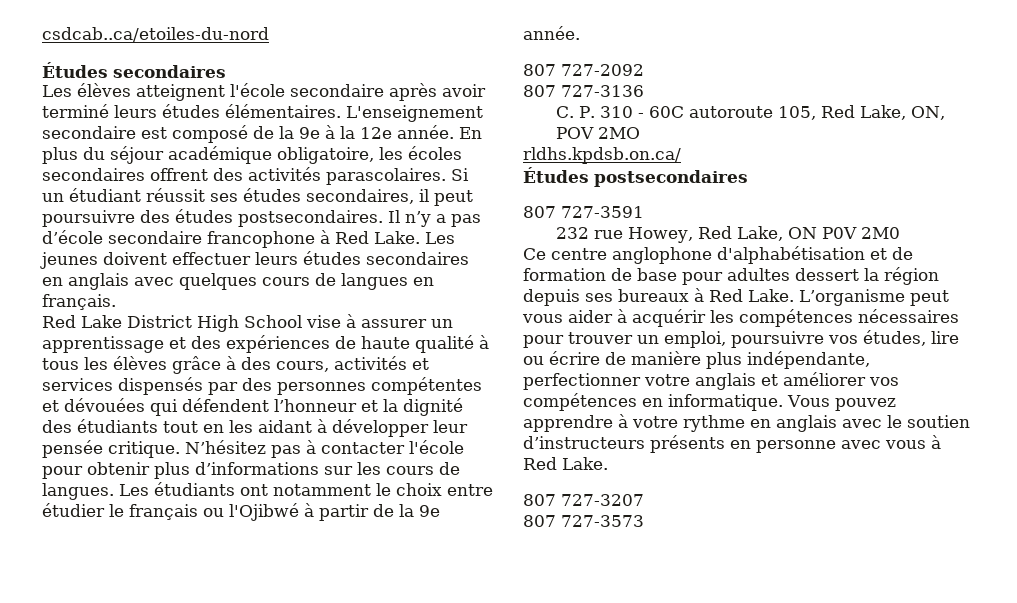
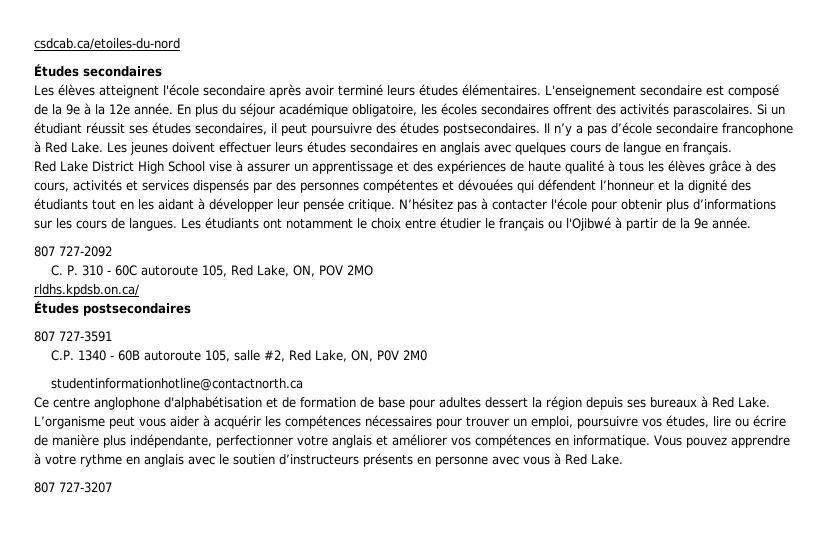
- csdcab..ca/etoiles-du-nord
+ csdcab.ca/etoiles-du-nord
- Les jeunes doivent effectuer leurs études secondaires en anglais avec quelques cours de langues en français.
+ Les jeunes doivent effectuer leurs études secondaires en anglais avec quelques cours de langue en français.
- 807 727-3136
- 232 rue Howey, Red Lake, ON P0V 2M0
+ C.P. 1340 - 60B autoroute 105, salle #2, Red Lake, ON, P0V 2M0
+ studentinformationhotline@contactnorth.ca
- 807 727-3573

